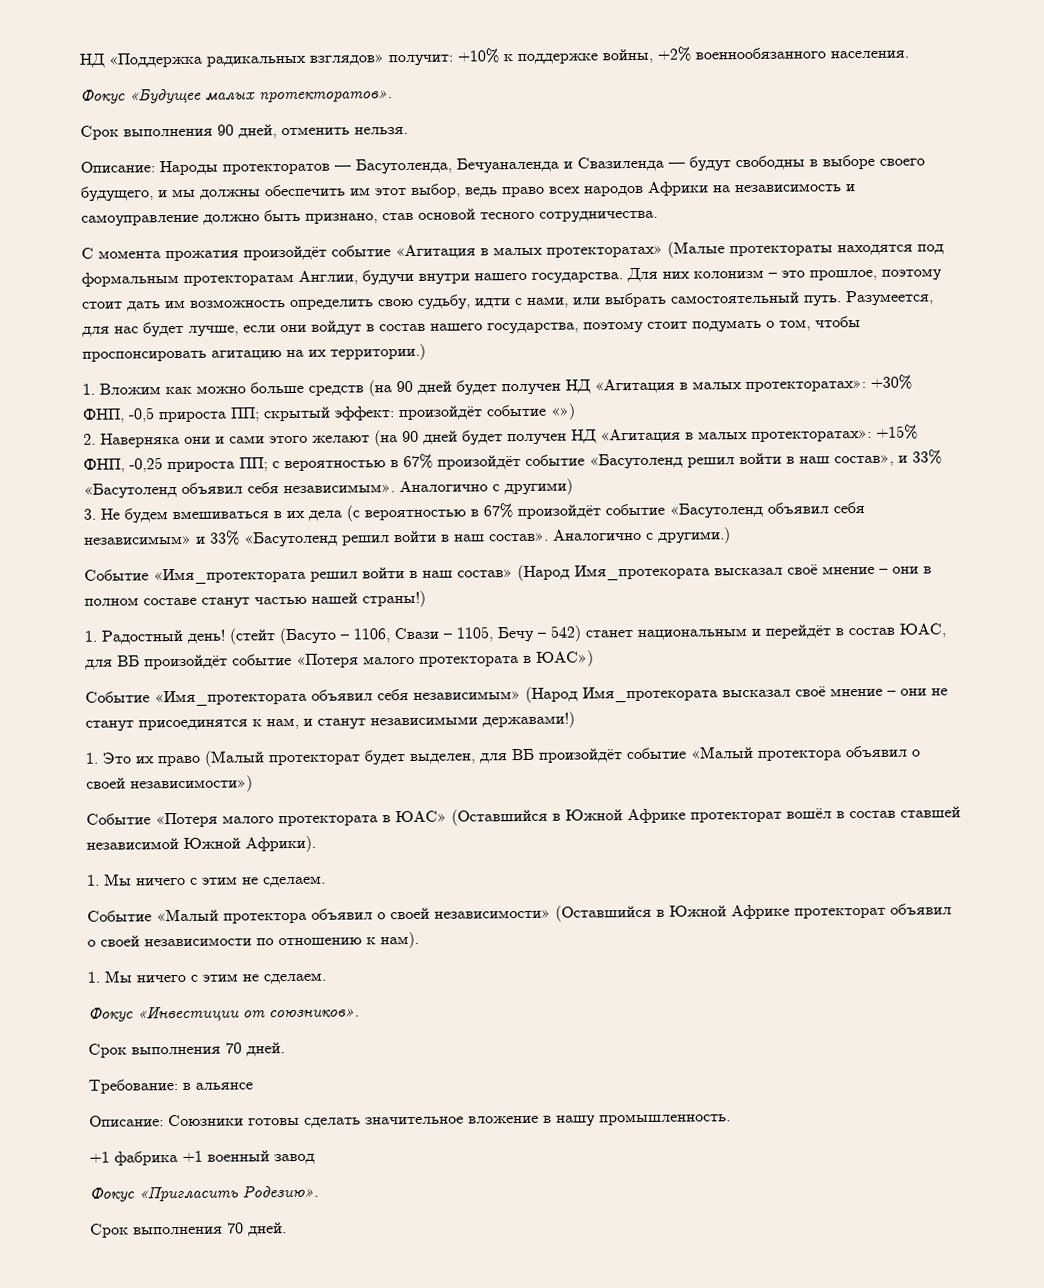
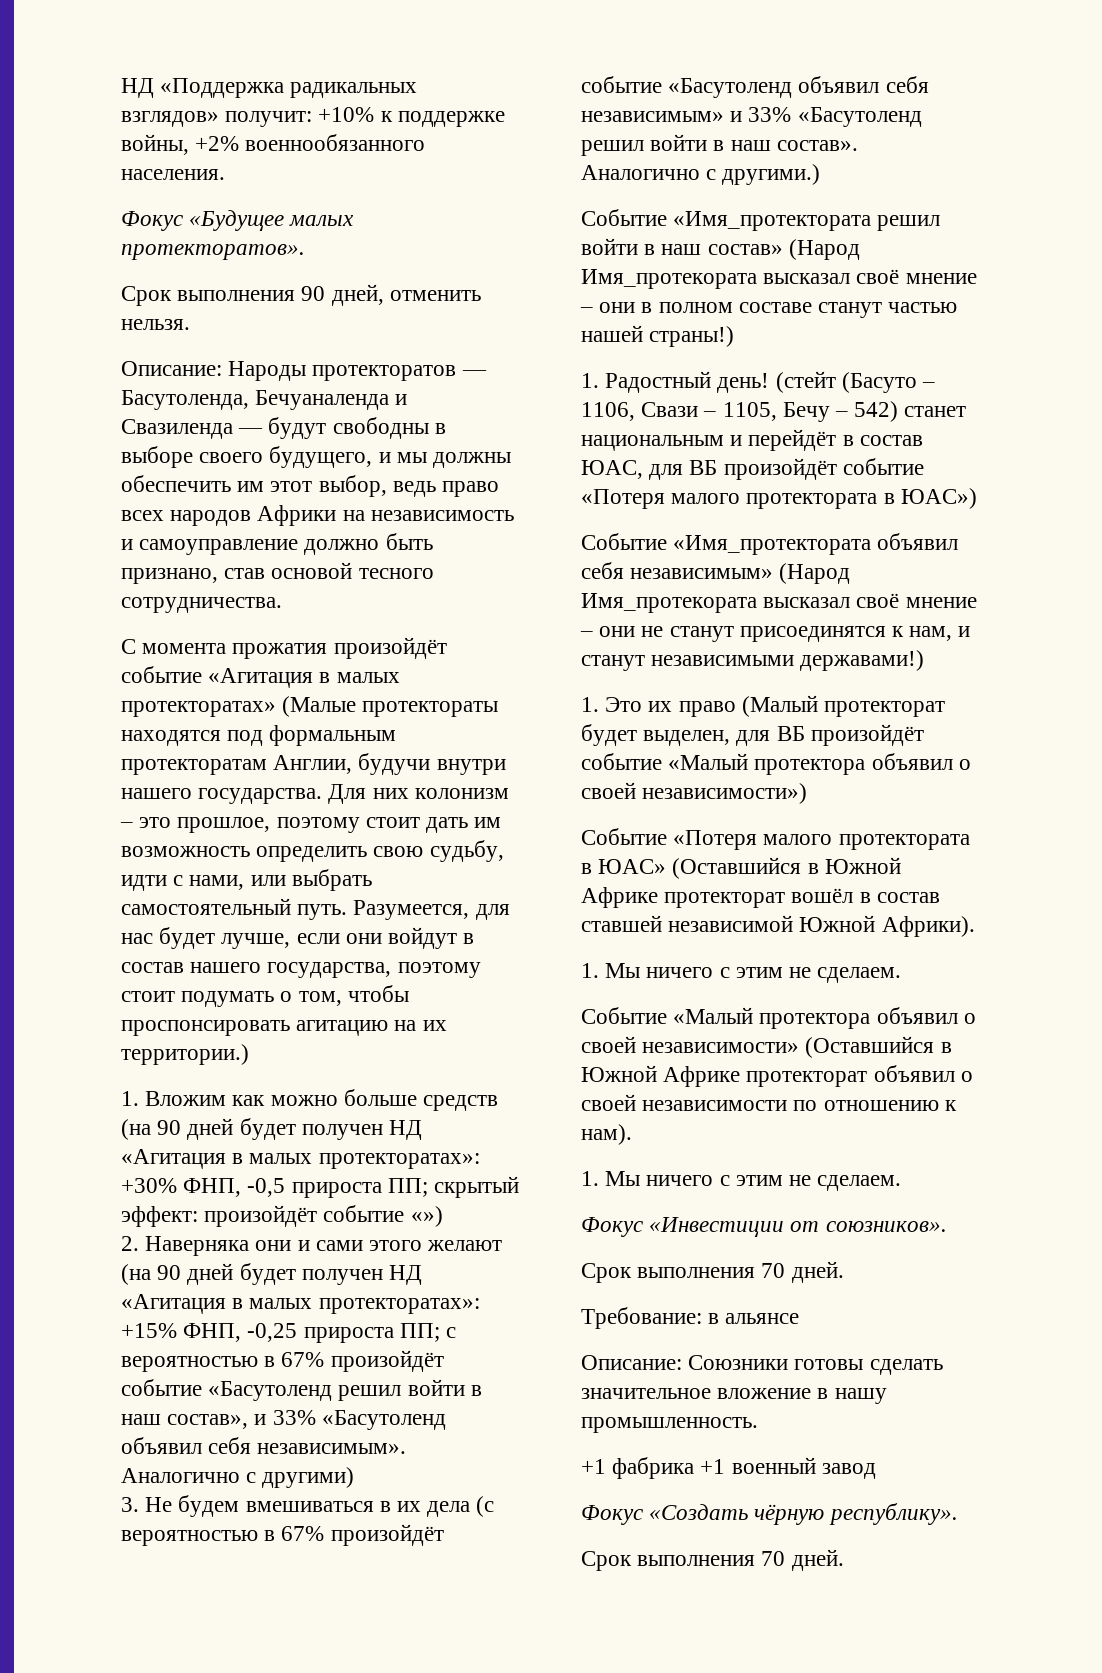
- Фокус «Пригласить Родезию».
+ Фокус «Создать чёрную республику».

